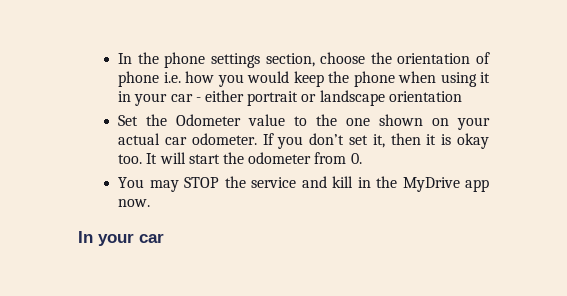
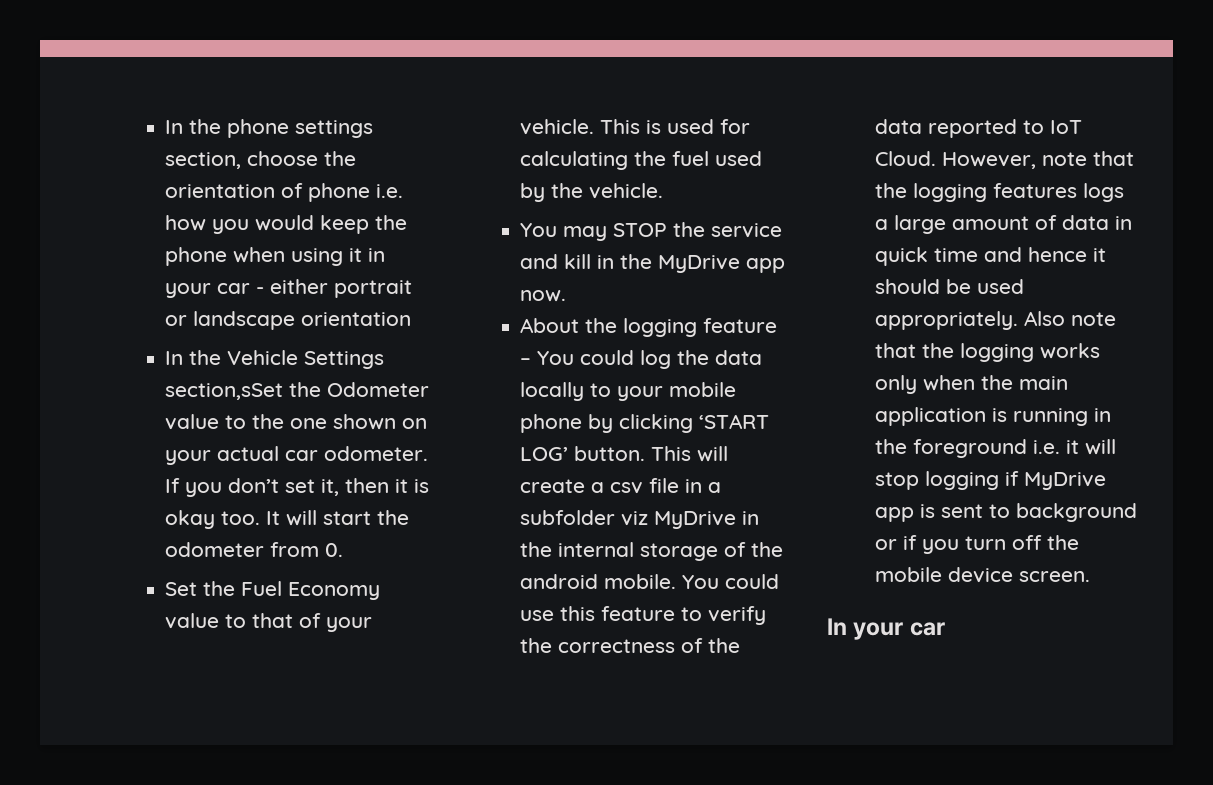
- Set the Odometer value to the one shown on your actual car odometer.
+ In the Vehicle Settings section,sSet the Odometer value to the one shown on your actual car odometer.
+ Set the Fuel Economy value to that of your vehicle. This is used for calculating the fuel used by the vehicle.
+ About the logging feature – You could log the data locally to your mobile phone by clicking ‘START LOG’ button. This will create a csv file in a subfolder viz MyDrive in the internal storage of the android mobile. You could use this feature to verify the correctness of the data reported to IoT Cloud. However, note that the logging features logs a large amount of data in quick time and hence it should be used appropriately. Also note that the logging works only when the main application is running in the foreground i.e. it will stop logging if MyDrive app is sent to background or if you turn off the mobile device screen.

